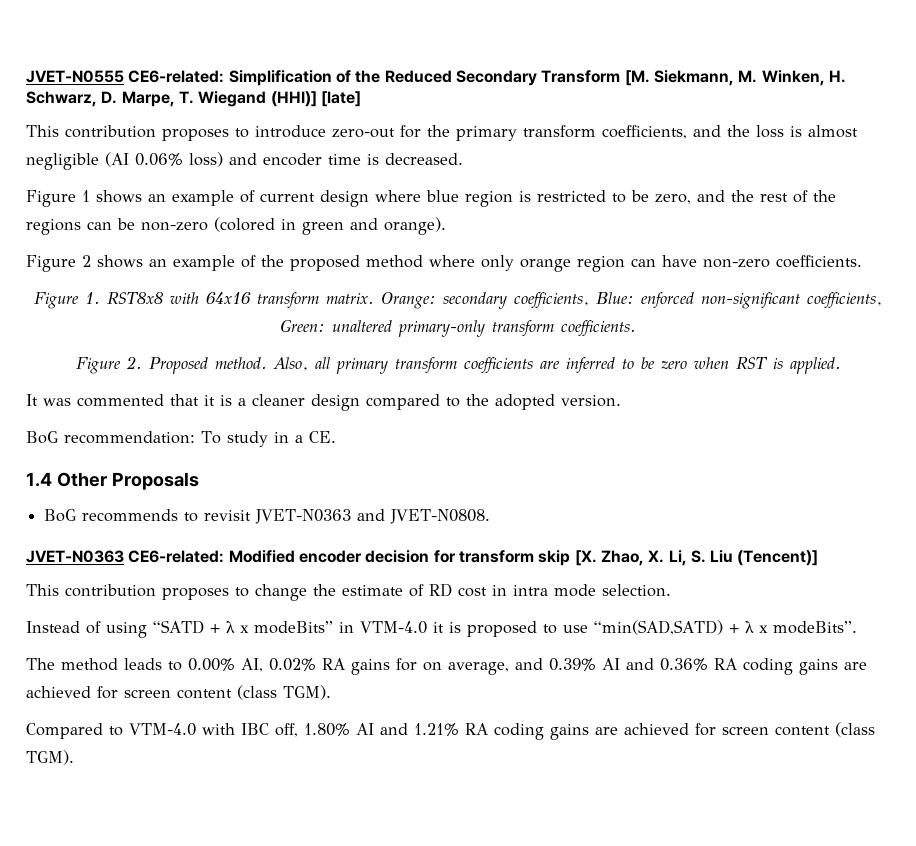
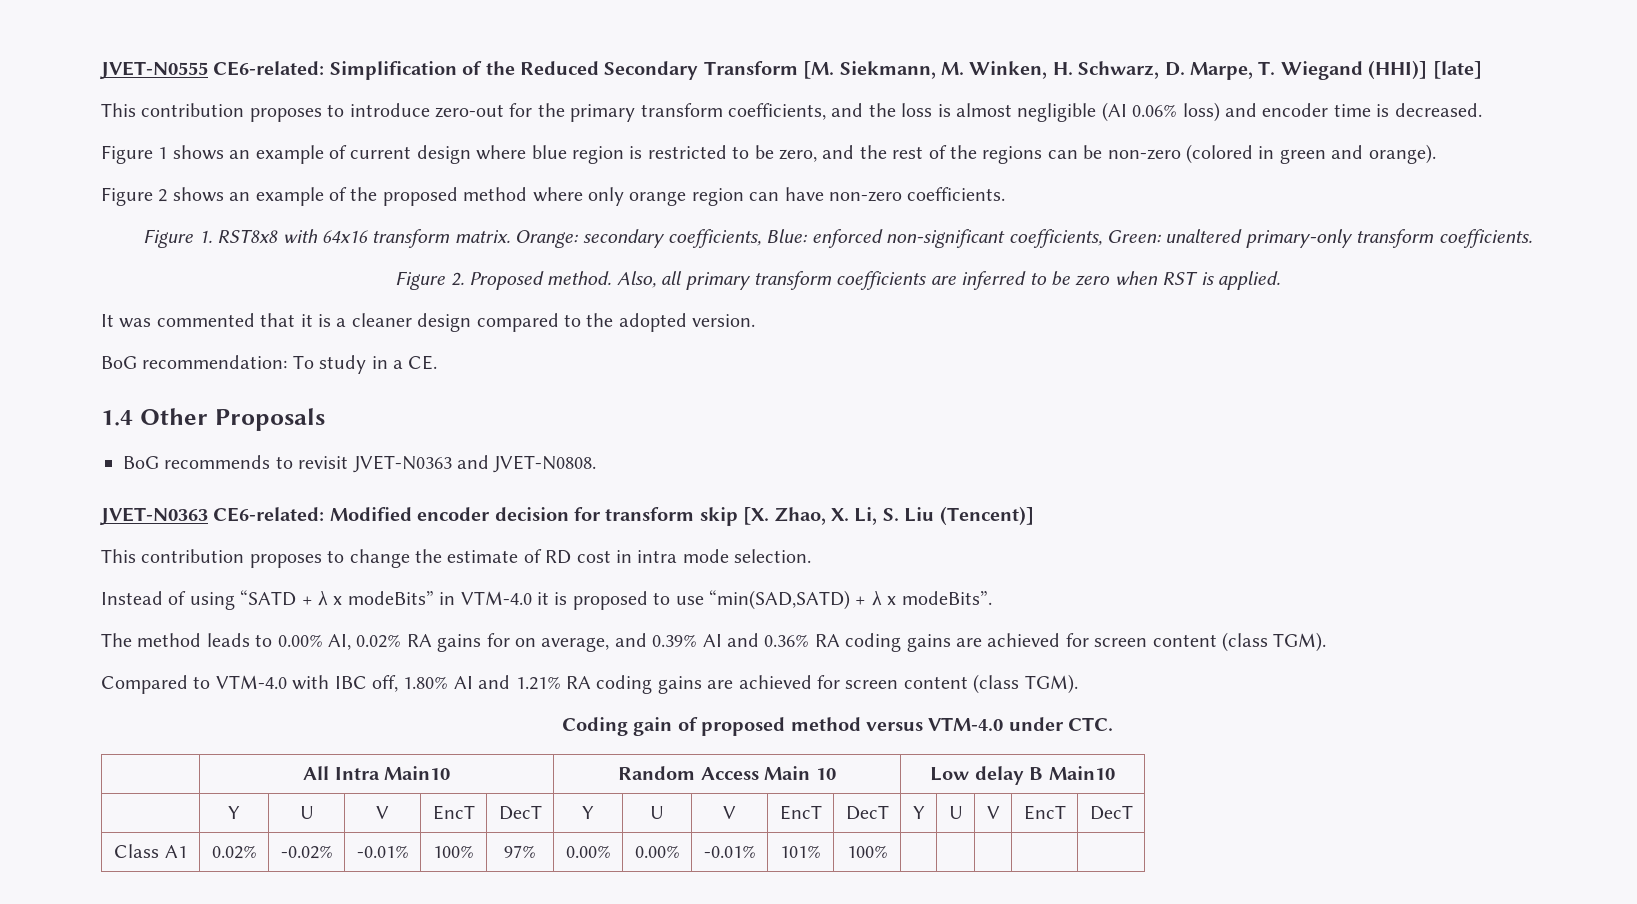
+ Coding gain of proposed method versus VTM-4.0 under CTC.
+ | All Intra Main10 | Random Access Main 10 | Low delay B Main10
+ | Y | U | V | EncT | DecT | Y | U | V | EncT | DecT | Y | U | V | EncT | DecT
+ Class A1 | 0.02% | -0.02% | -0.01% | 100% | 97% | 0.00% | 0.00% | -0.01% | 101% | 100% | | | | |

